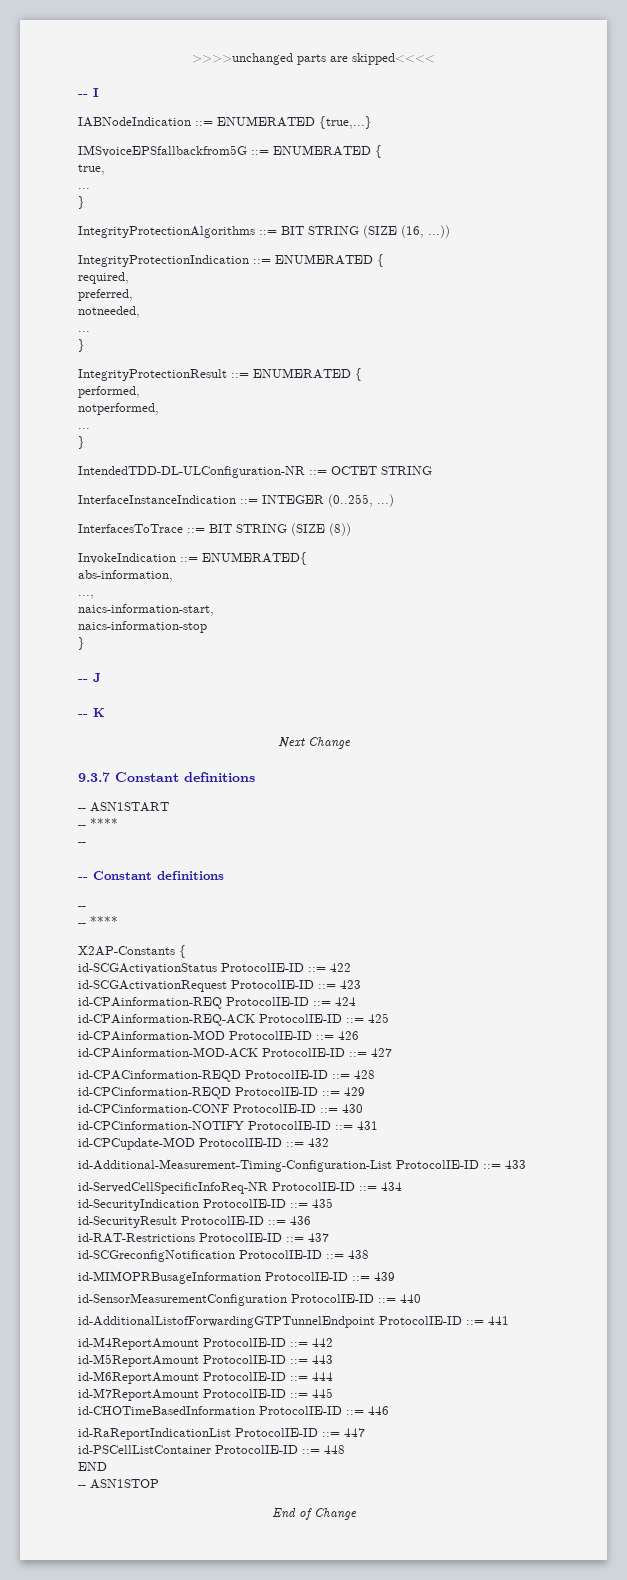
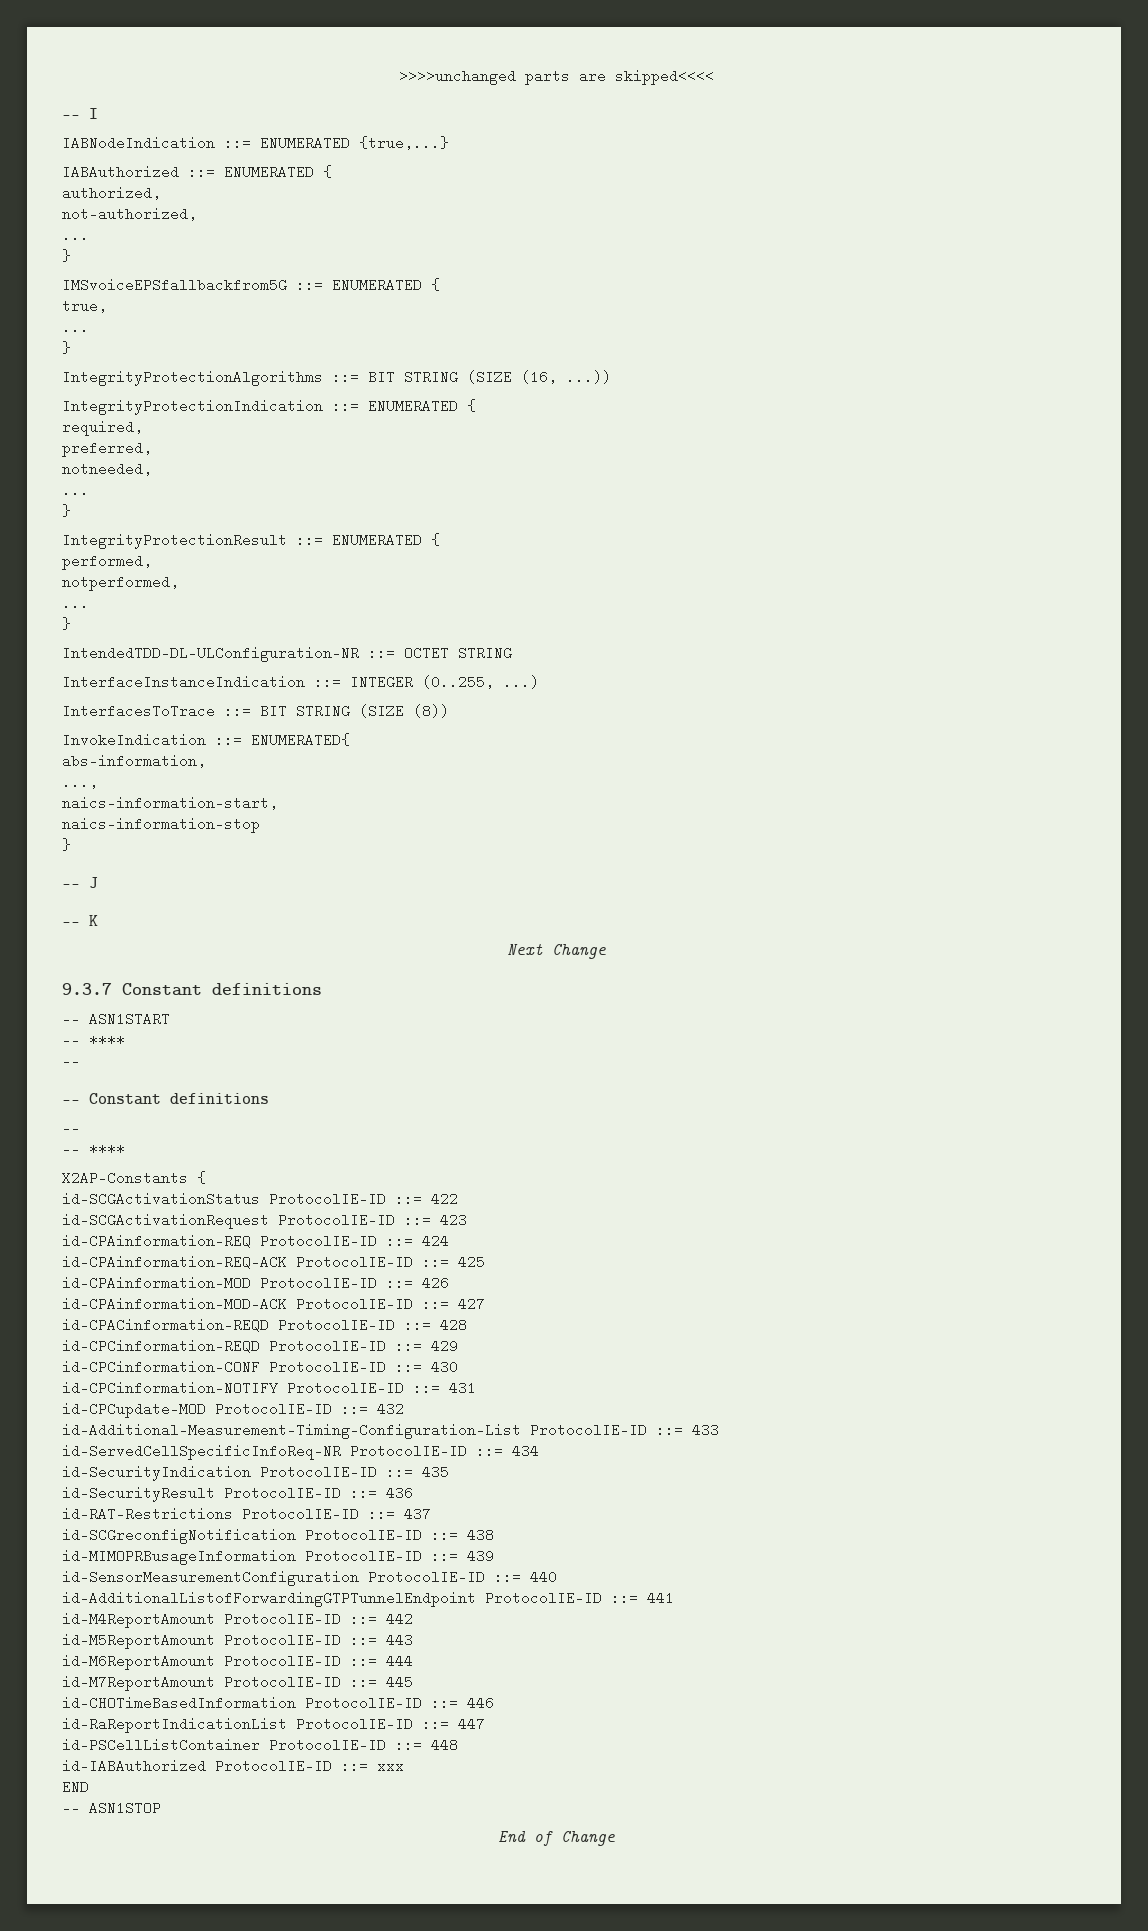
+ IABAuthorized ::= ENUMERATED {
+ authorized,
+ not-authorized,
+ ...
+ }
+ id-IABAuthorized ProtocolIE-ID ::= xxx

